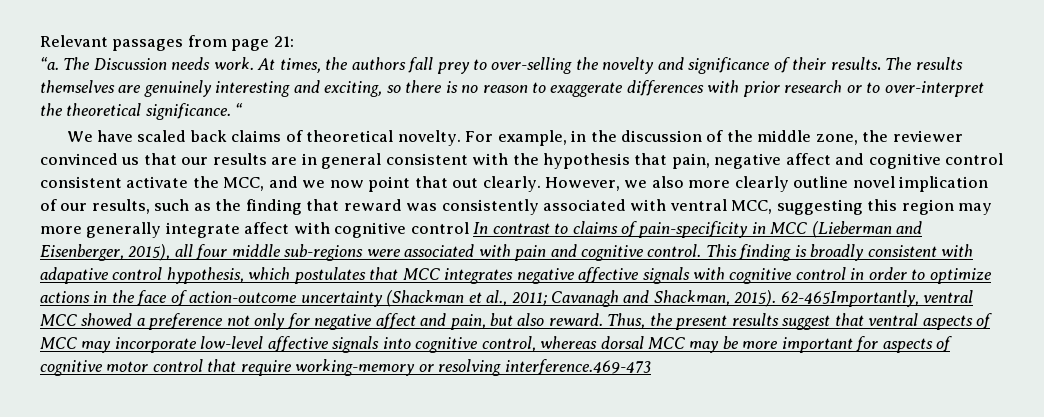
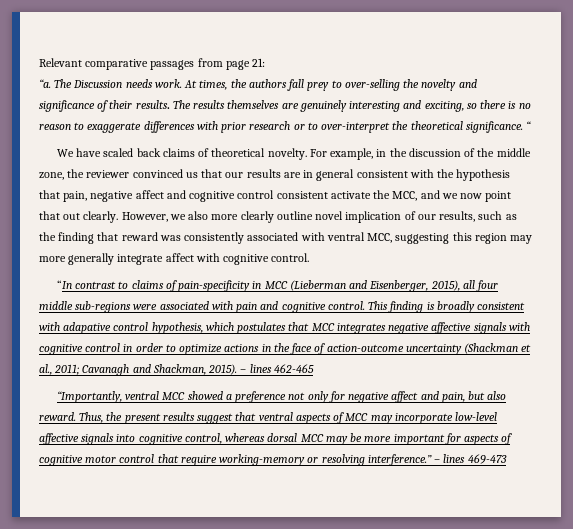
- Relevant passages from page 21:
+ Relevant comparative passages from page 21:
- However, we also more clearly outline novel implication of our results, such as the finding that reward was consistently associated with ventral MCC, suggesting this region may more generally integrate affect with cognitive control In contrast to claims of pain-specificity in MCC (Lieberman and Eisenberger, 2015), all four middle sub-regions were associated with pain and cognitive control.
+ However, we also more clearly outline novel implication of our results, such as the finding that reward was consistently associated with ventral MCC, suggesting this region may more generally integrate affect with cognitive control.
+ “In contrast to claims of pain-specificity in MCC (Lieberman and Eisenberger, 2015), all four middle sub-regions were associated with pain and cognitive control.
- 62-465Importantly, ventral MCC showed a preference not only for negative affect and pain, but also reward.
+ – lines 462-465
+ “Importantly, ventral MCC showed a preference not only for negative affect and pain, but also reward.
- Thus, the present results suggest that ventral aspects of MCC may incorporate low-level affective signals into cognitive control, whereas dorsal MCC may be more important for aspects of cognitive motor control that require working-memory or resolving interference.469-473
+ Thus, the present results suggest that ventral aspects of MCC may incorporate low-level affective signals into cognitive control, whereas dorsal MCC may be more important for aspects of cognitive motor control that require working-memory or resolving interference.” – lines 469-473

